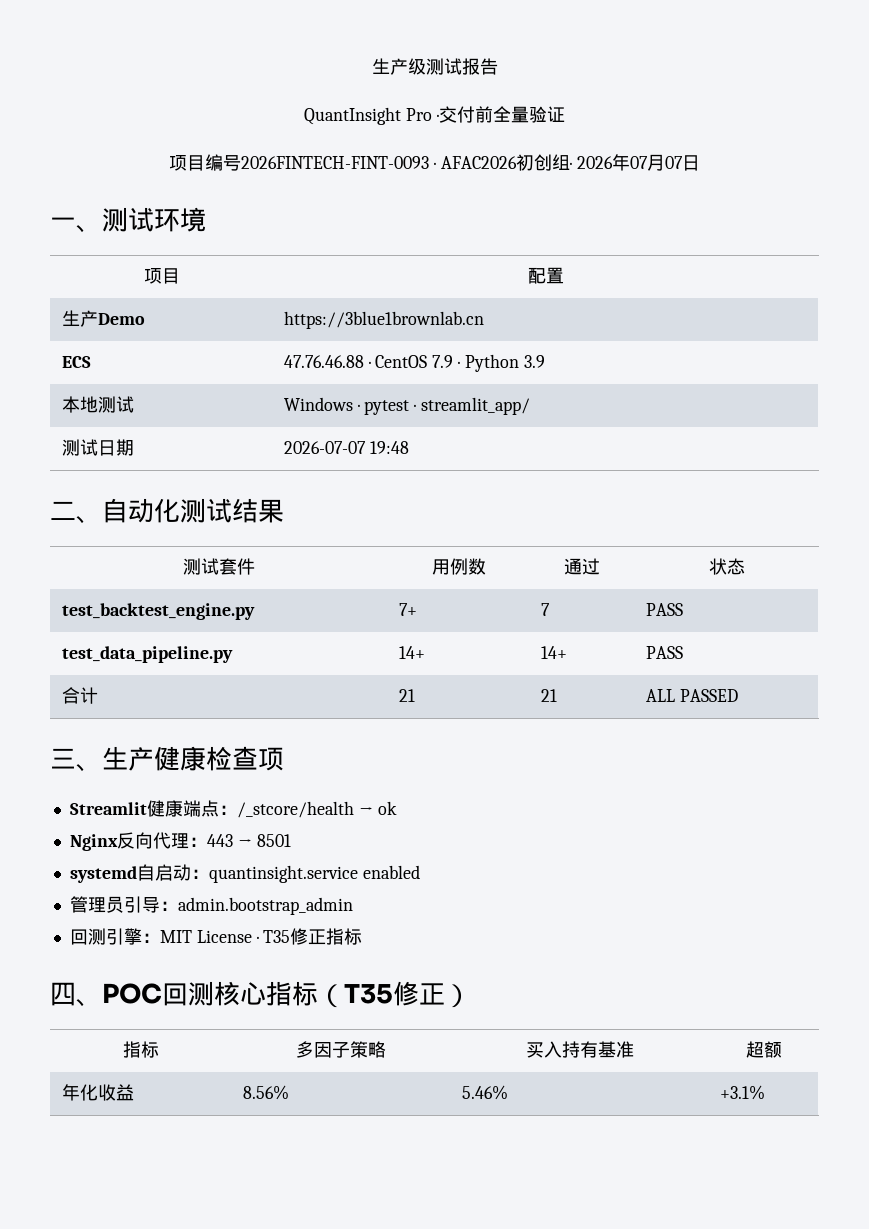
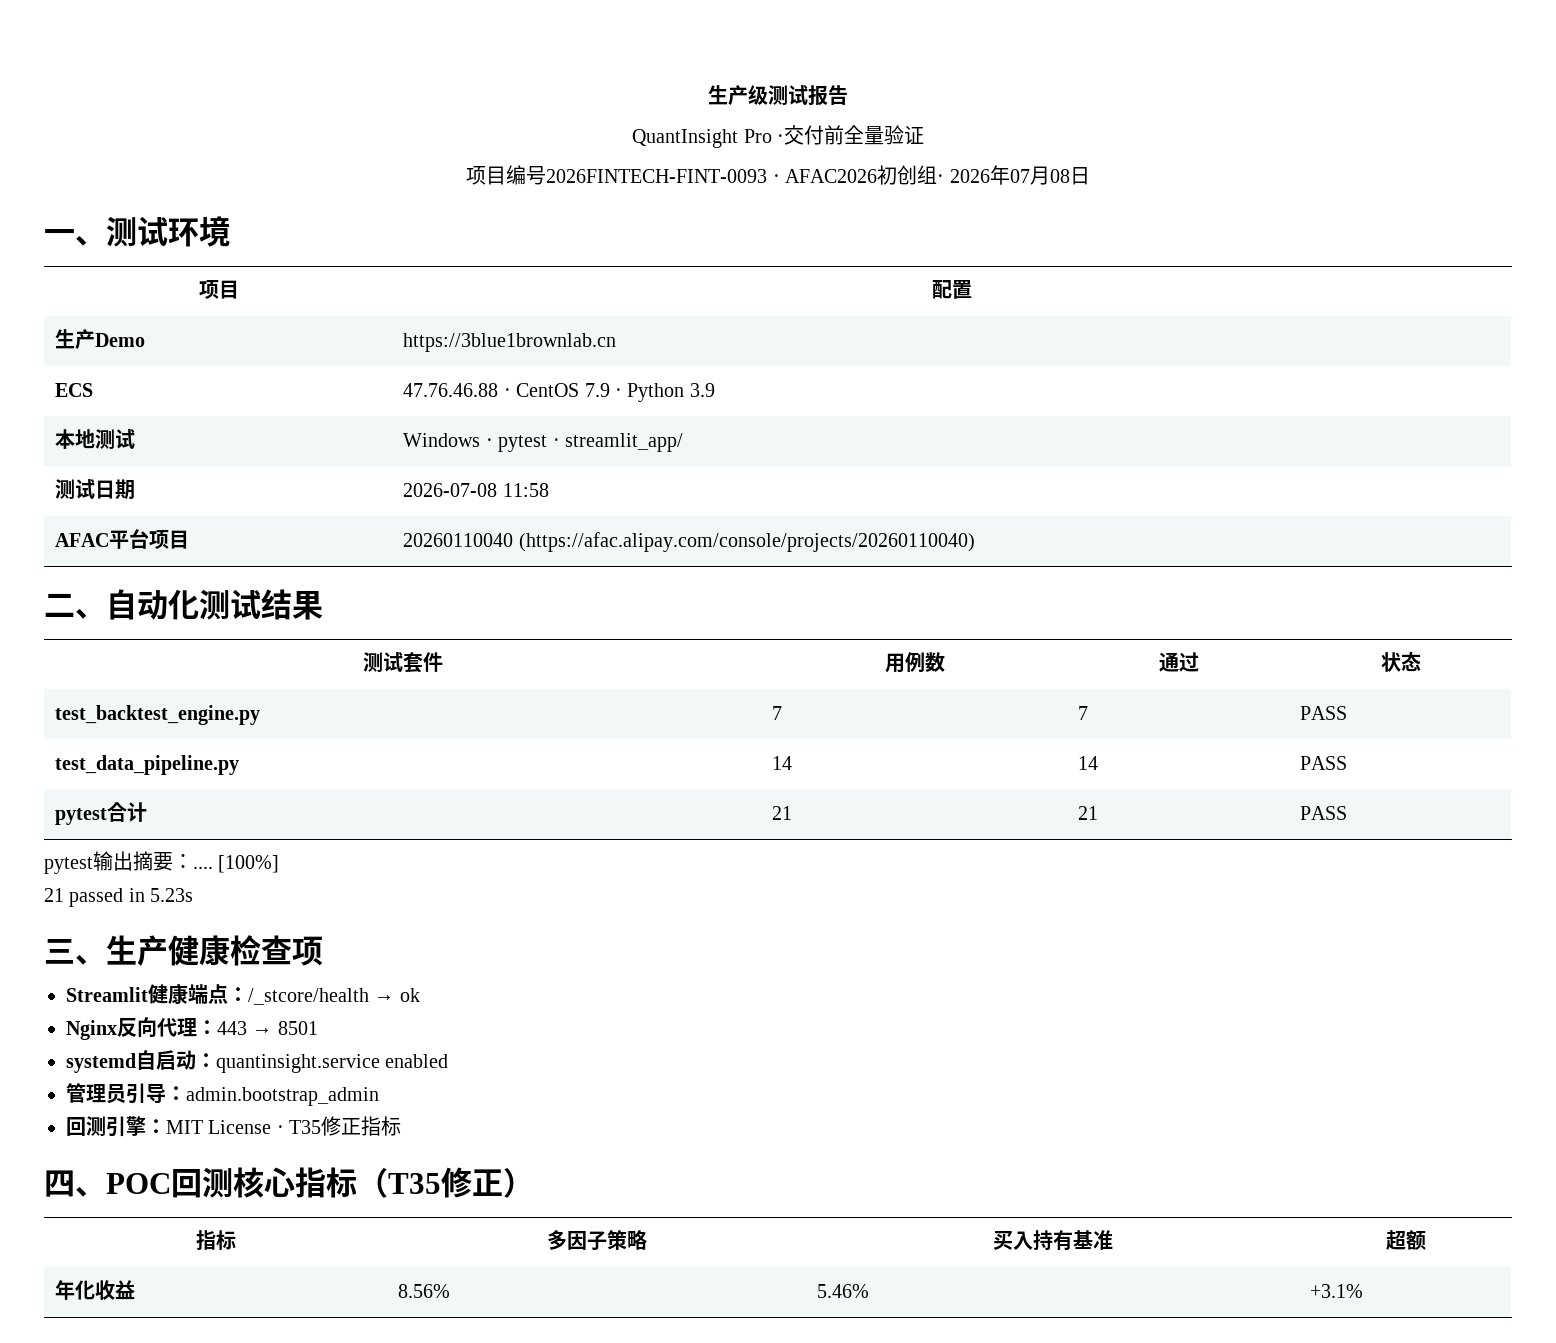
- 项目编号2026FINTECH-FINT-0093 · AFAC2026初创组· 2026年07月07日
+ 项目编号2026FINTECH-FINT-0093 · AFAC2026初创组· 2026年07月08日
- 测试日期 | 2026-07-07 19:48
+ 测试日期 | 2026-07-08 11:58
+ AFAC平台项目 | 20260110040 (https://afac.alipay.com/console/projects/20260110040)
- test_backtest_engine.py | 7+ | 7 | PASS
+ test_backtest_engine.py | 7 | 7 | PASS
- test_data_pipeline.py | 14+ | 14+ | PASS
- 合计 | 21 | 21 | ALL PASSED
+ test_data_pipeline.py | 14 | 14 | PASS
+ pytest合计 | 21 | 21 | PASS
+ pytest输出摘要：.... [100%]
+ 21 passed in 5.23s

